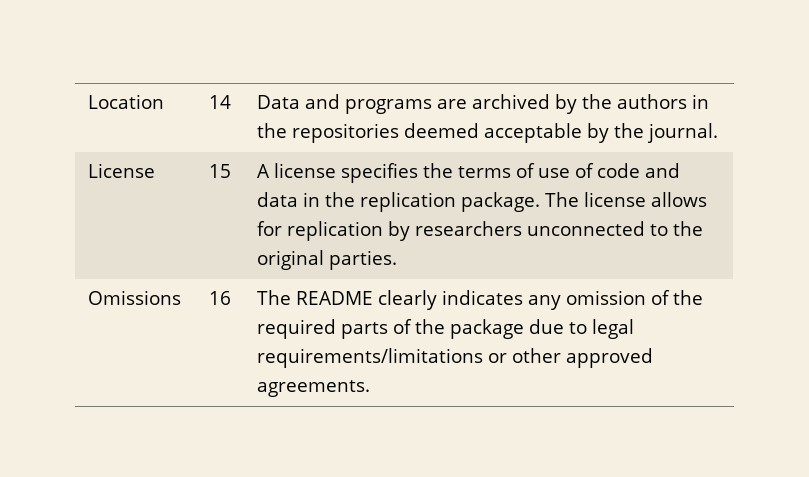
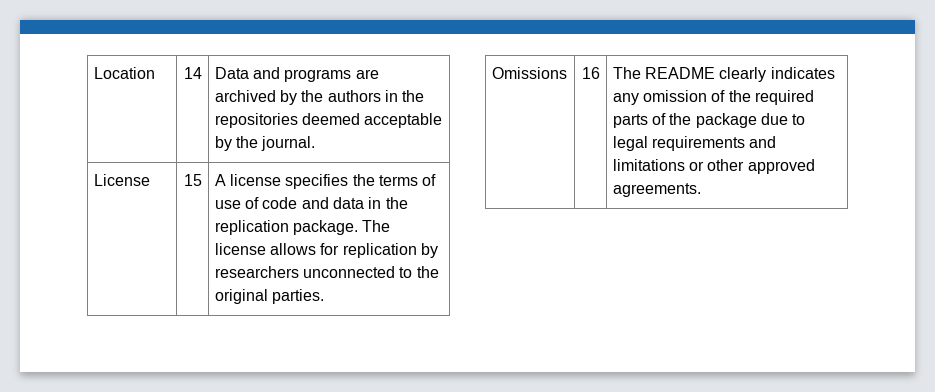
- Omissions | 16 | The README clearly indicates any omission of the required parts of the package due to legal requirements/limitations or other approved agreements.
+ Omissions | 16 | The README clearly indicates any omission of the required parts of the package due to legal requirements and limitations or other approved agreements.

